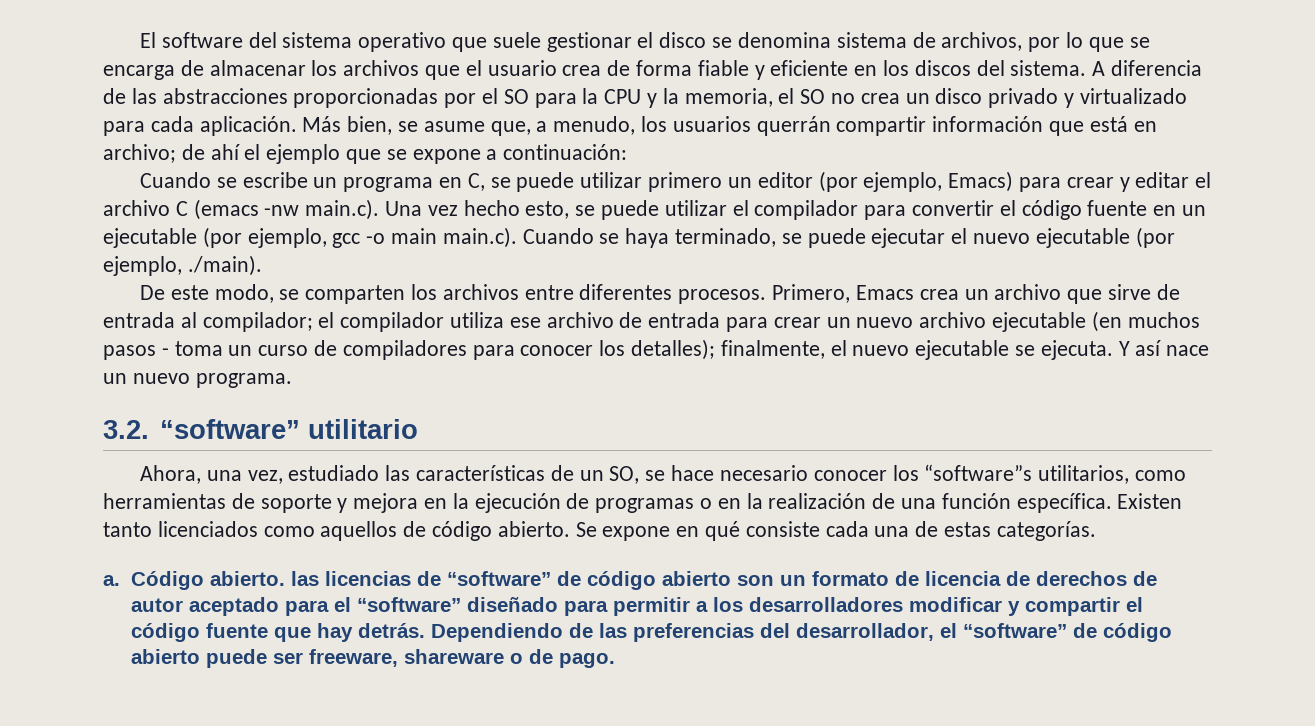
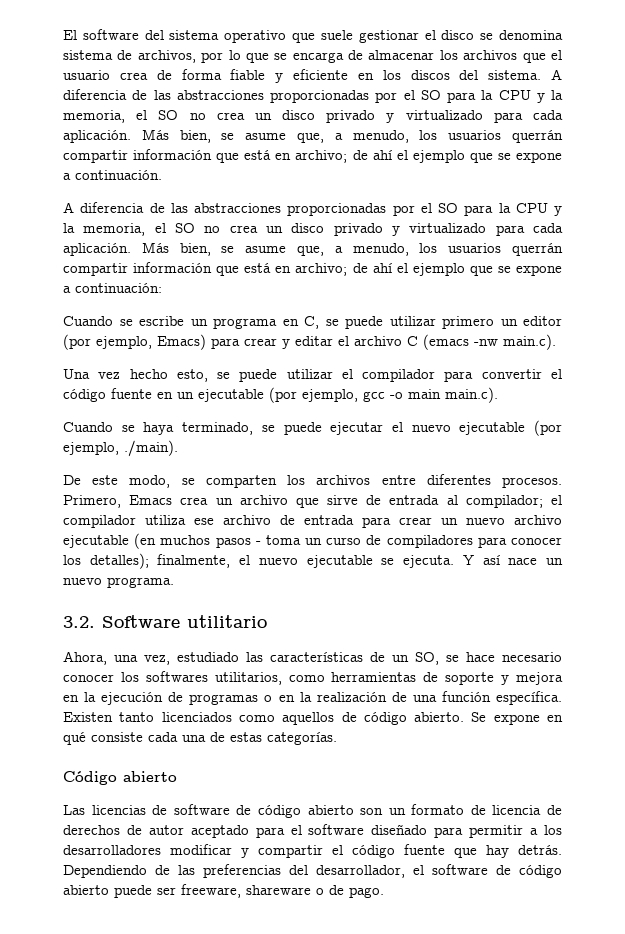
- Más bien, se asume que, a menudo, los usuarios querrán compartir información que está en archivo; de ahí el ejemplo que se expone a continuación:
+ Más bien, se asume que, a menudo, los usuarios querrán compartir información que está en archivo; de ahí el ejemplo que se expone a continuación.
+ A diferencia de las abstracciones proporcionadas por el SO para la CPU y la memoria, el SO no crea un disco privado y virtualizado para cada aplicación. Más bien, se asume que, a menudo, los usuarios querrán compartir información que está en archivo; de ahí el ejemplo que se expone a continuación:
- Cuando se escribe un programa en C, se puede utilizar primero un editor (por ejemplo, Emacs) para crear y editar el archivo C (emacs -nw main.c). Una vez hecho esto, se puede utilizar el compilador para convertir el código fuente en un ejecutable (por ejemplo, gcc -o main main.c). Cuando se haya terminado, se puede ejecutar el nuevo ejecutable (por ejemplo, ./main).
+ Cuando se escribe un programa en C, se puede utilizar primero un editor (por ejemplo, Emacs) para crear y editar el archivo C (emacs -nw main.c).
+ Una vez hecho esto, se puede utilizar el compilador para convertir el código fuente en un ejecutable (por ejemplo, gcc -o main main.c).
+ Cuando se haya terminado, se puede ejecutar el nuevo ejecutable (por ejemplo, ./main).
- 3.2. “software” utilitario
+ 3.2. Software utilitario
- Ahora, una vez, estudiado las características de un SO, se hace necesario conocer los “software”s utilitarios, como herramientas de soporte y mejora en la ejecución de programas o en la realización de una función específica.
+ Ahora, una vez, estudiado las características de un SO, se hace necesario conocer los softwares utilitarios, como herramientas de soporte y mejora en la ejecución de programas o en la realización de una función específica.
- a. Código abierto. las licencias de “software” de código abierto son un formato de licencia de derechos de autor aceptado para el “software” diseñado para permitir a los desarrolladores modificar y compartir el código fuente que hay detrás.
+ Código abierto
+ Las licencias de software de código abierto son un formato de licencia de derechos de autor aceptado para el software diseñado para permitir a los desarrolladores modificar y compartir el código fuente que hay detrás.
- Dependiendo de las preferencias del desarrollador, el “software” de código abierto puede ser freeware, shareware o de pago.
+ Dependiendo de las preferencias del desarrollador, el software de código abierto puede ser freeware, shareware o de pago.

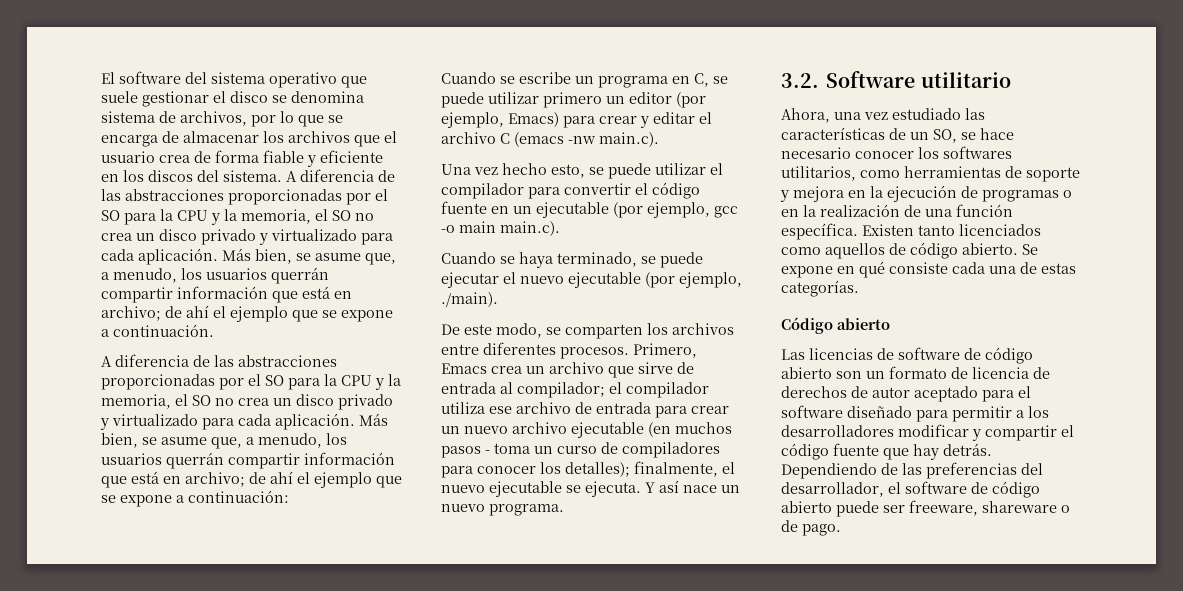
- Ahora, una vez, estudiado las características de un SO, se hace necesario conocer los softwares utilitarios, como herramientas de soporte y mejora en la ejecución de programas o en la realización de una función específica.
+ Ahora, una vez estudiado las características de un SO, se hace necesario conocer los softwares utilitarios, como herramientas de soporte y mejora en la ejecución de programas o en la realización de una función específica.

